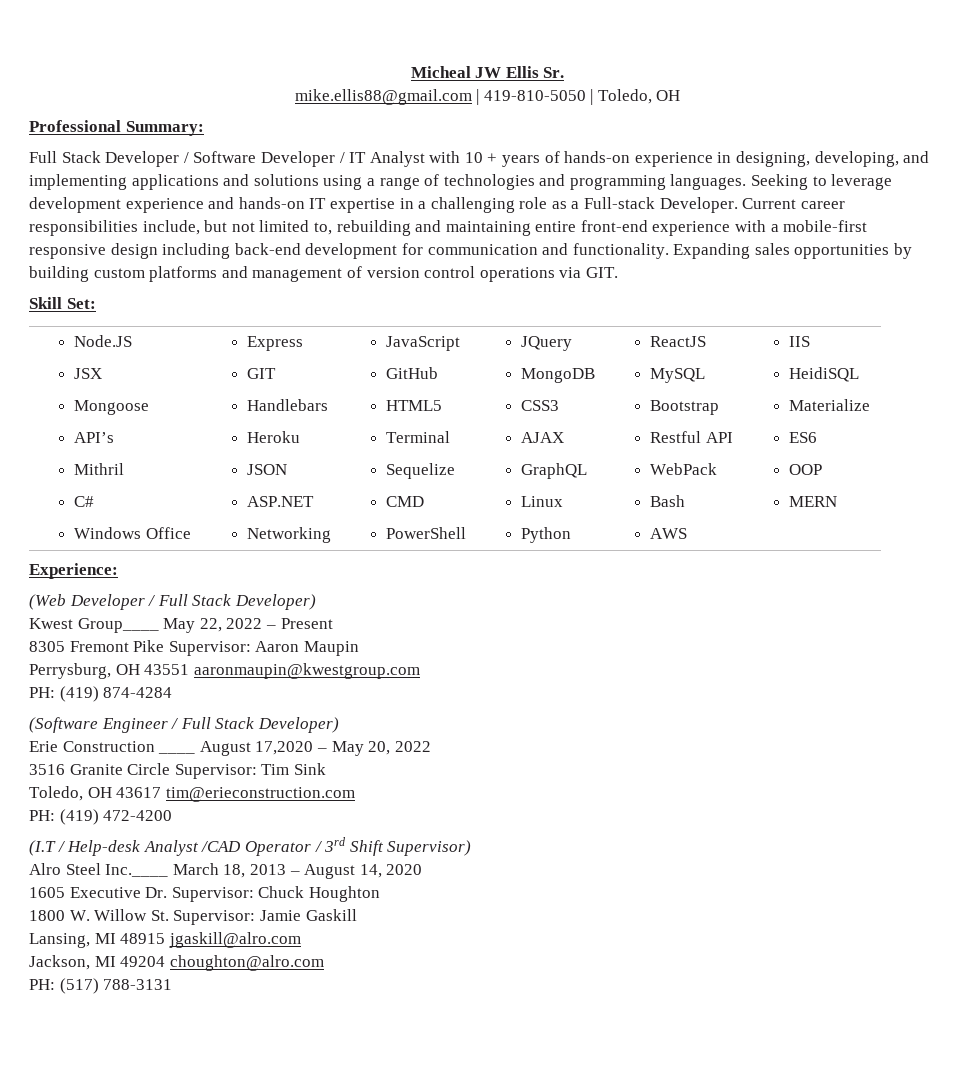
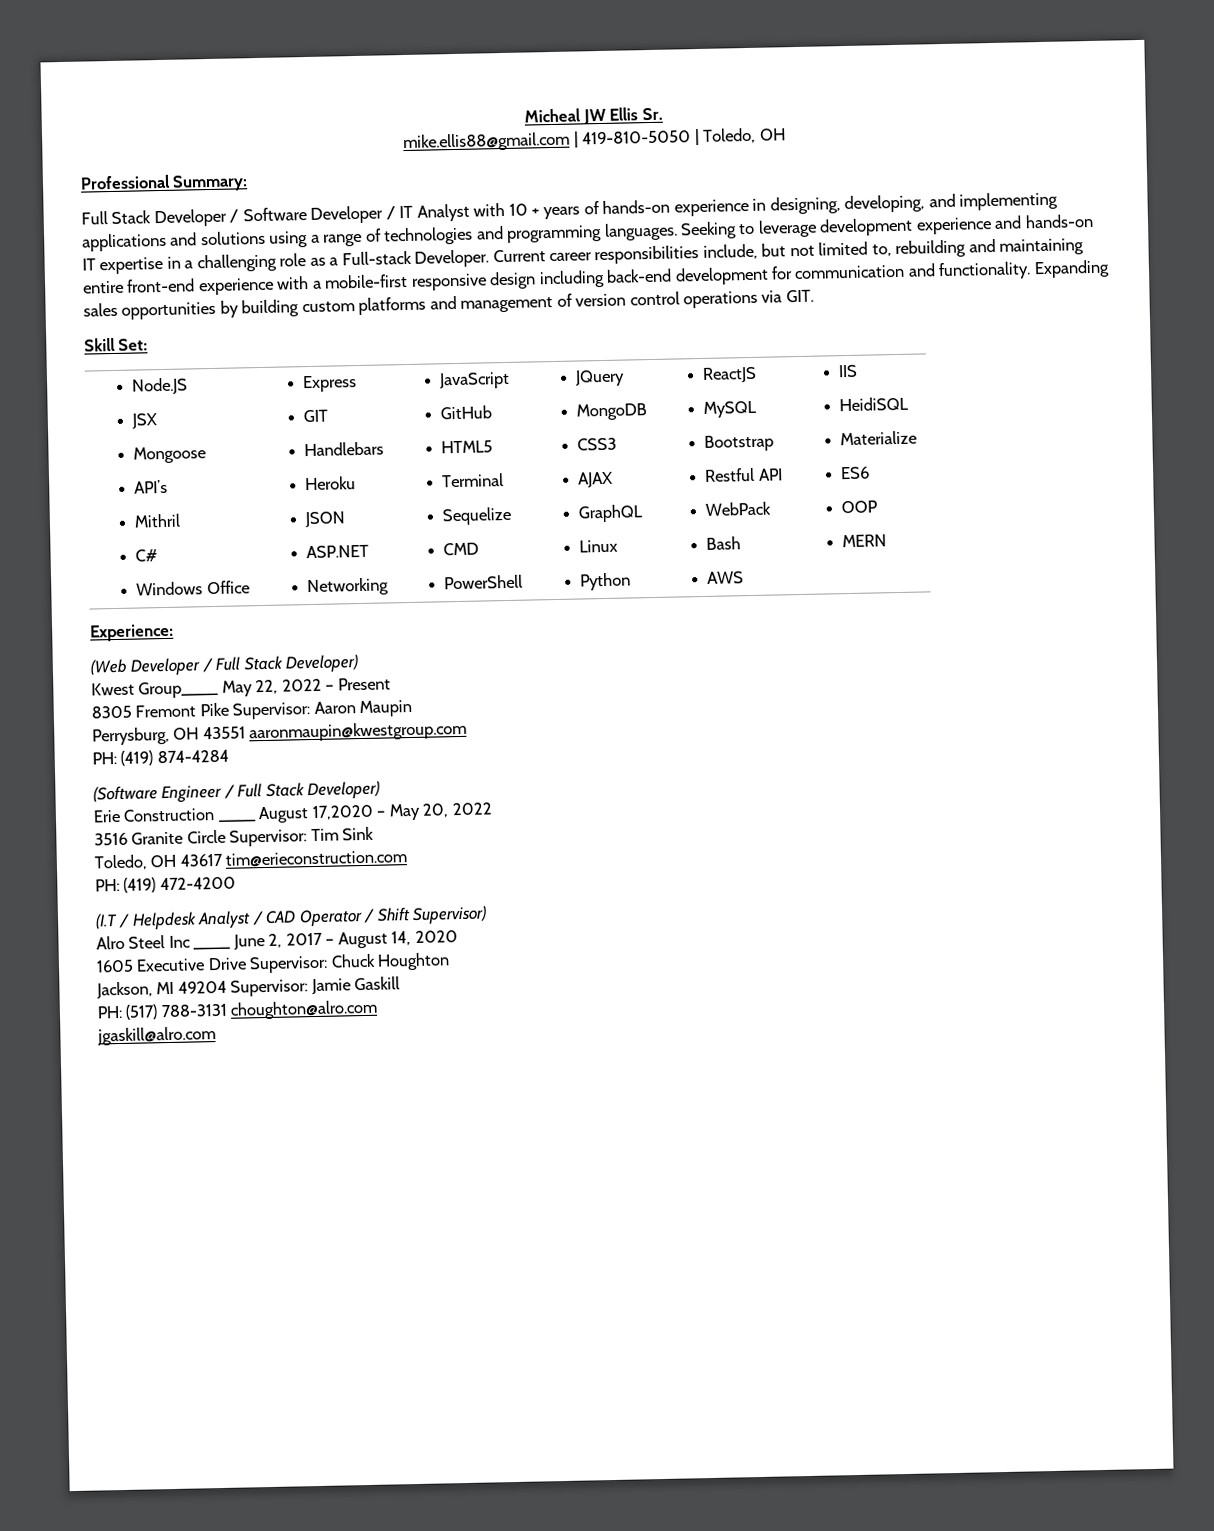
- (I.T / Help-desk Analyst /CAD Operator / 3rd Shift Supervisor)
+ (I.T / Helpdesk Analyst / CAD Operator / Shift Supervisor)
- Alro Steel Inc.____ March 18, 2013 – August 14, 2020
+ Alro Steel Inc ____ June 2, 2017 – August 14, 2020
- 1605 Executive Dr. Supervisor: Chuck Houghton
+ 1605 Executive Drive Supervisor: Chuck Houghton
- 1800 W. Willow St. Supervisor: Jamie Gaskill
+ Jackson, MI 49204 Supervisor: Jamie Gaskill
- Lansing, MI 48915 jgaskill@alro.com
- Jackson, MI 49204 choughton@alro.com
- PH: (517) 788-3131
+ PH: (517) 788-3131 choughton@alro.com
+ jgaskill@alro.com

